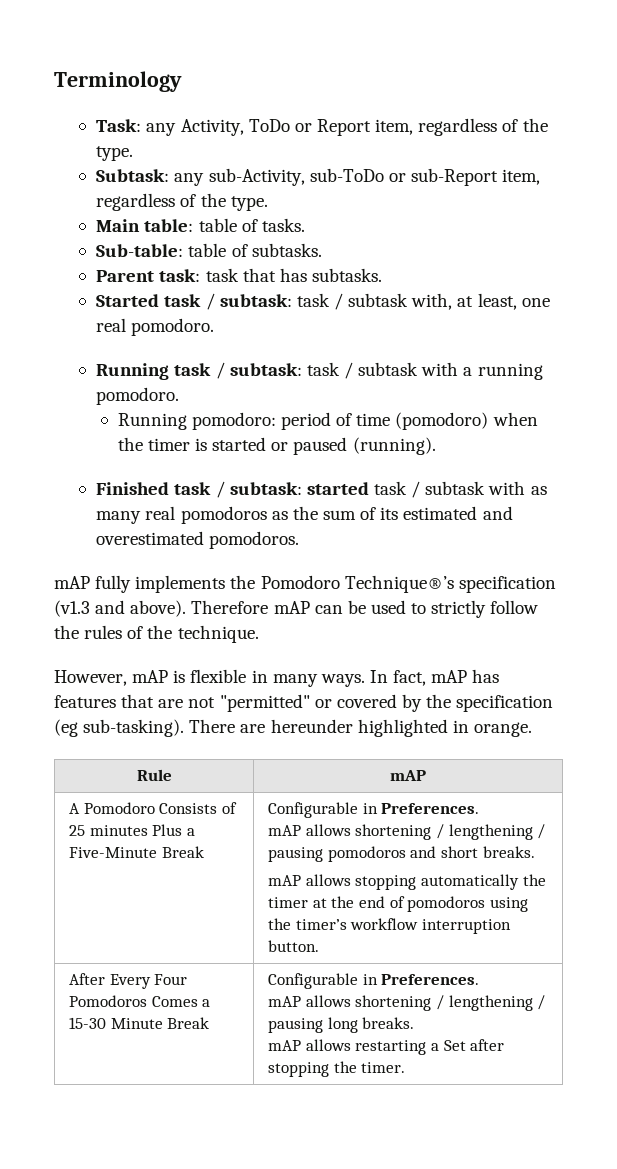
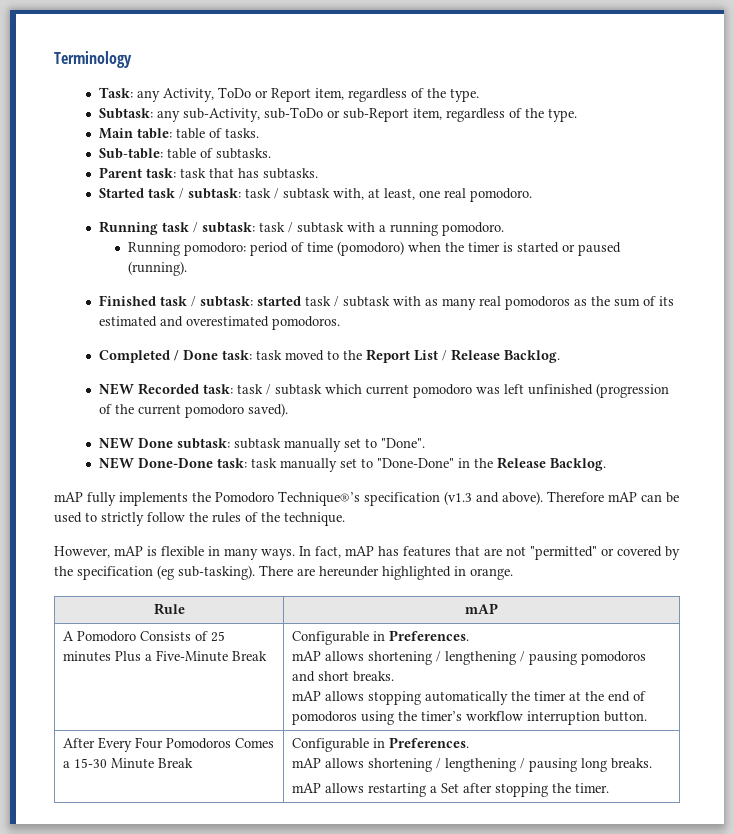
+ Completed / Done task: task moved to the Report List / Release Backlog.
+ NEW Recorded task: task / subtask which current pomodoro was left unfinished (progression of the current pomodoro saved).
+ NEW Done subtask: subtask manually set to "Done".
+ NEW Done-Done task: task manually set to "Done-Done" in the Release Backlog.

